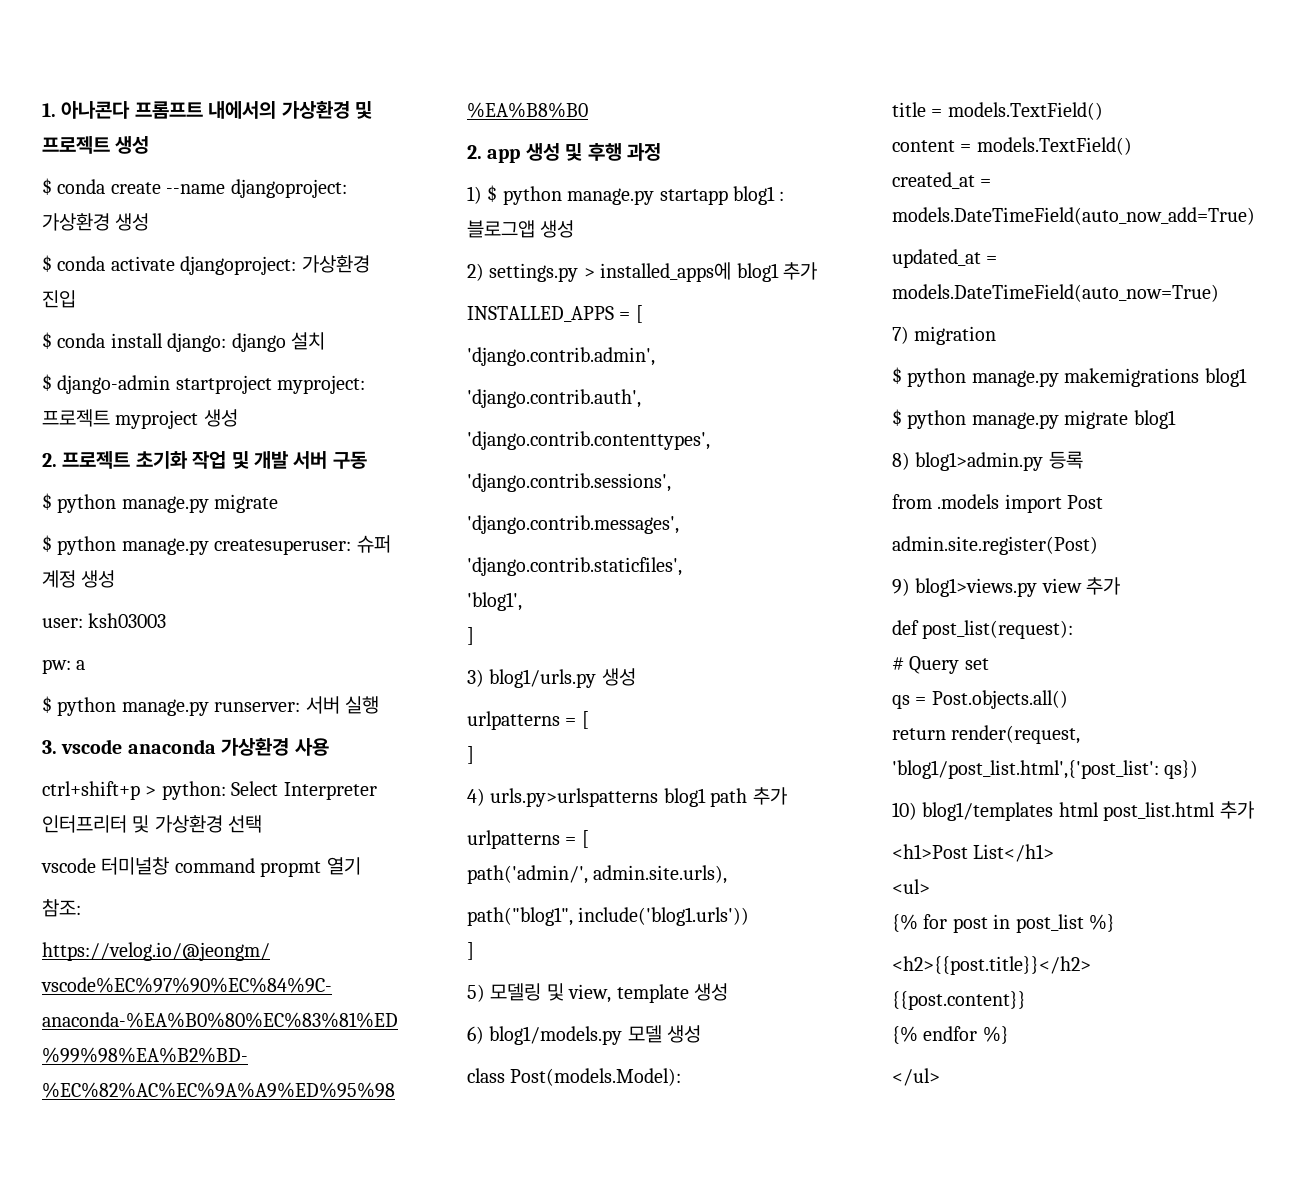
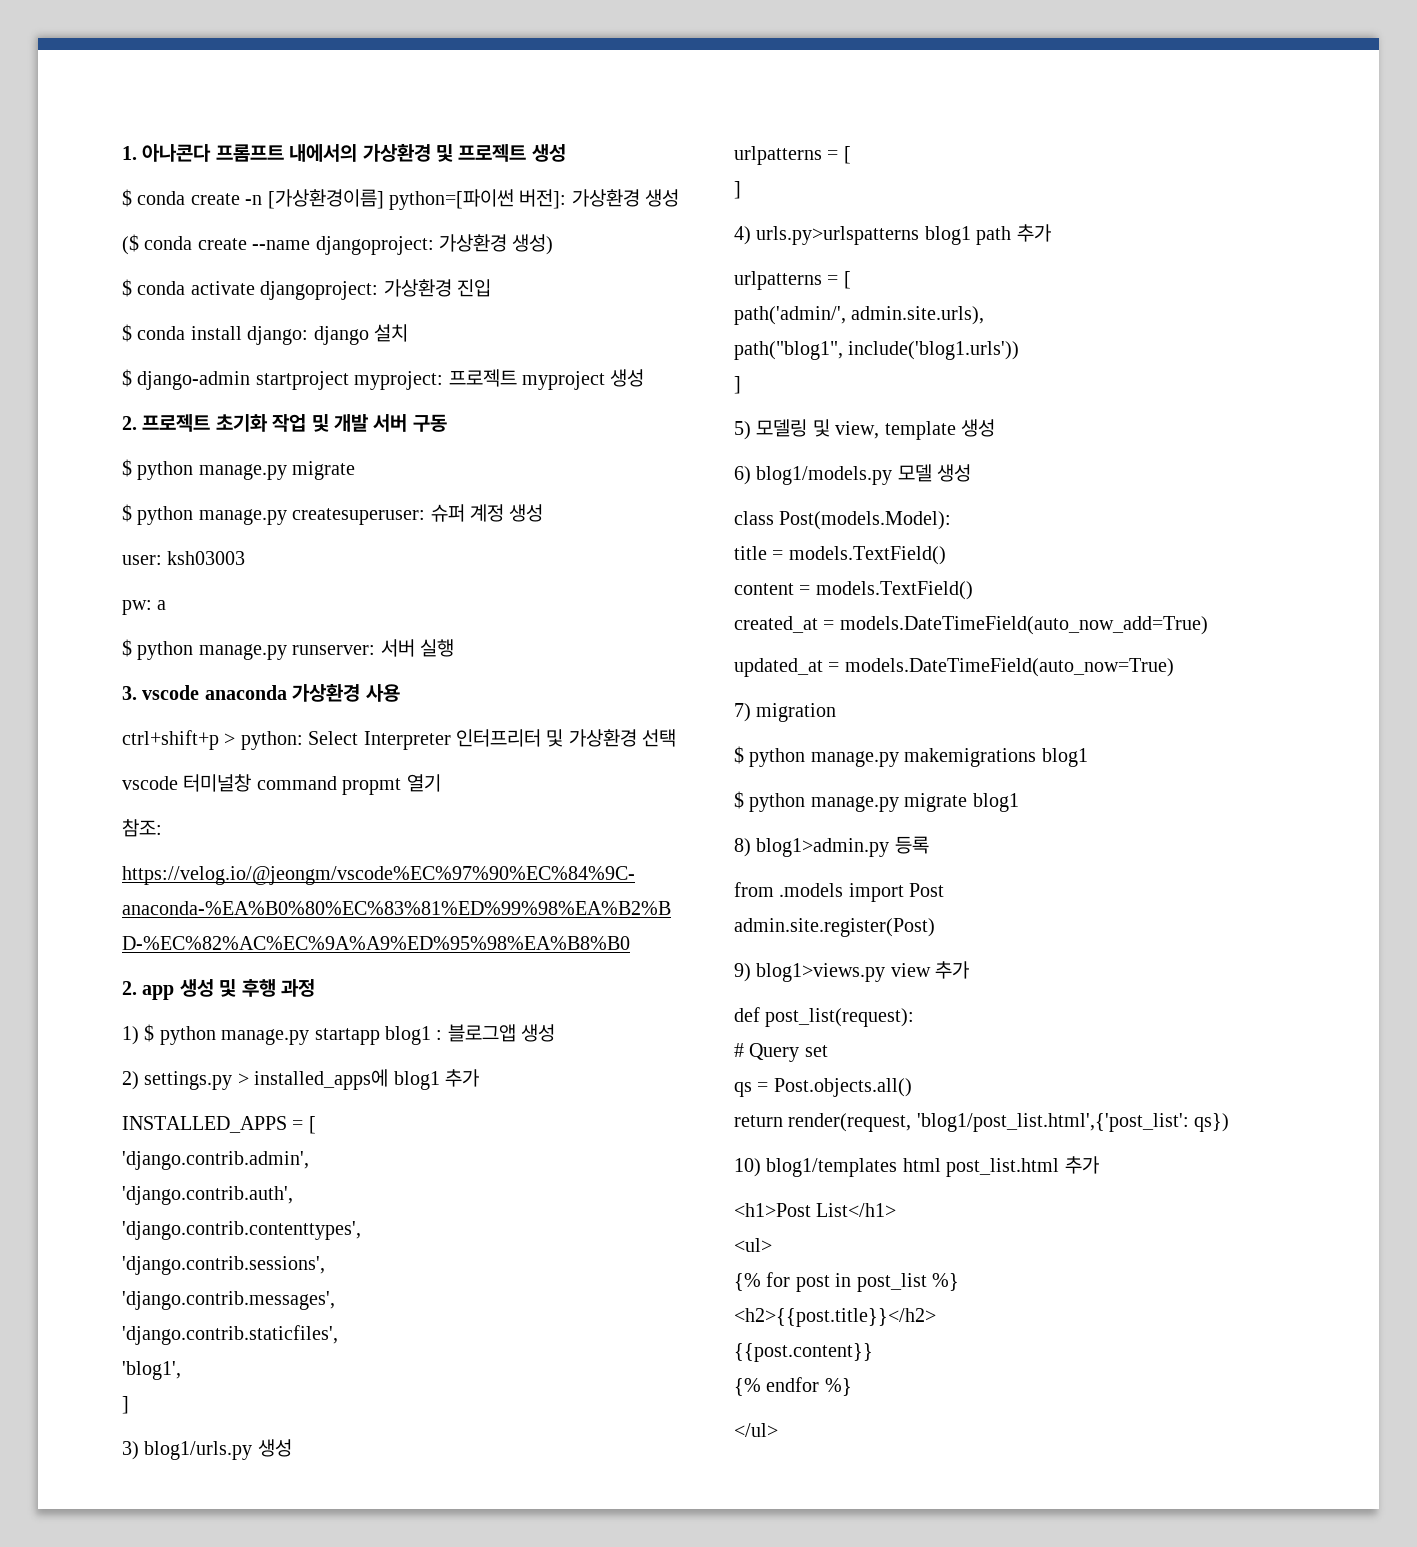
- $ conda create --name djangoproject: 가상환경 생성
+ $ conda create -n [가상환경이름] python=[파이썬 버전]: 가상환경 생성
+ ($ conda create --name djangoproject: 가상환경 생성)

